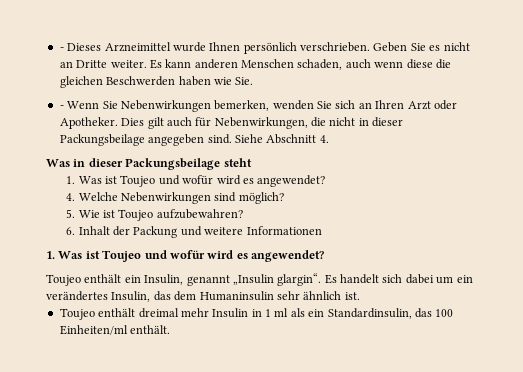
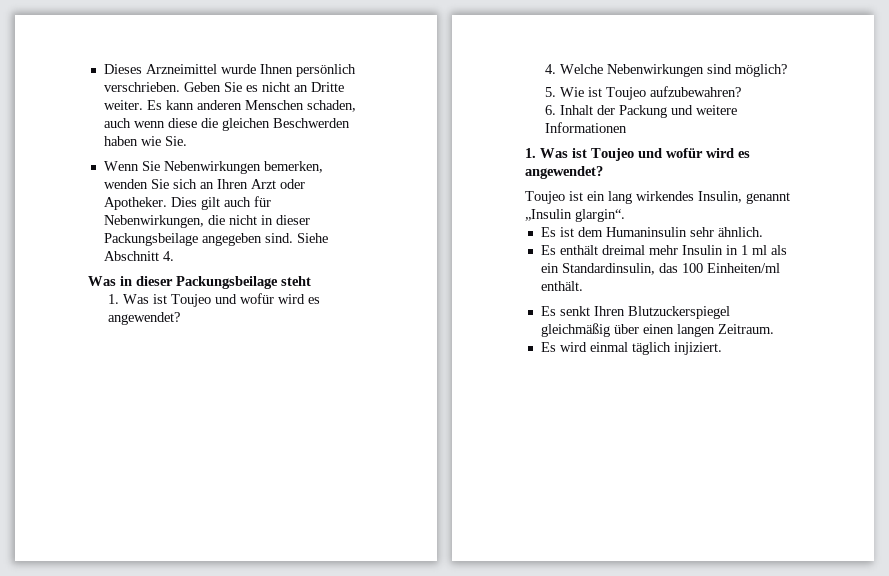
- - Dieses Arzneimittel wurde Ihnen persönlich verschrieben.
+ Dieses Arzneimittel wurde Ihnen persönlich verschrieben.
- - Wenn Sie Nebenwirkungen bemerken, wenden Sie sich an Ihren Arzt oder Apotheker.
+ Wenn Sie Nebenwirkungen bemerken, wenden Sie sich an Ihren Arzt oder Apotheker.
- Toujeo enthält ein Insulin, genannt „Insulin glargin“. Es handelt sich dabei um ein verändertes Insulin, das dem Humaninsulin sehr ähnlich ist.
- Toujeo enthält dreimal mehr Insulin in 1 ml als ein Standardinsulin, das 100 Einheiten/ml enthält.
+ Toujeo ist ein lang wirkendes Insulin, genannt „Insulin glargin“.
+ Es ist dem Humaninsulin sehr ähnlich.
+ Es enthält dreimal mehr Insulin in 1 ml als ein Standardinsulin, das 100 Einheiten/ml enthält.
+ Es senkt Ihren Blutzuckerspiegel gleichmäßig über einen langen Zeitraum.
+ Es wird einmal täglich injiziert.

